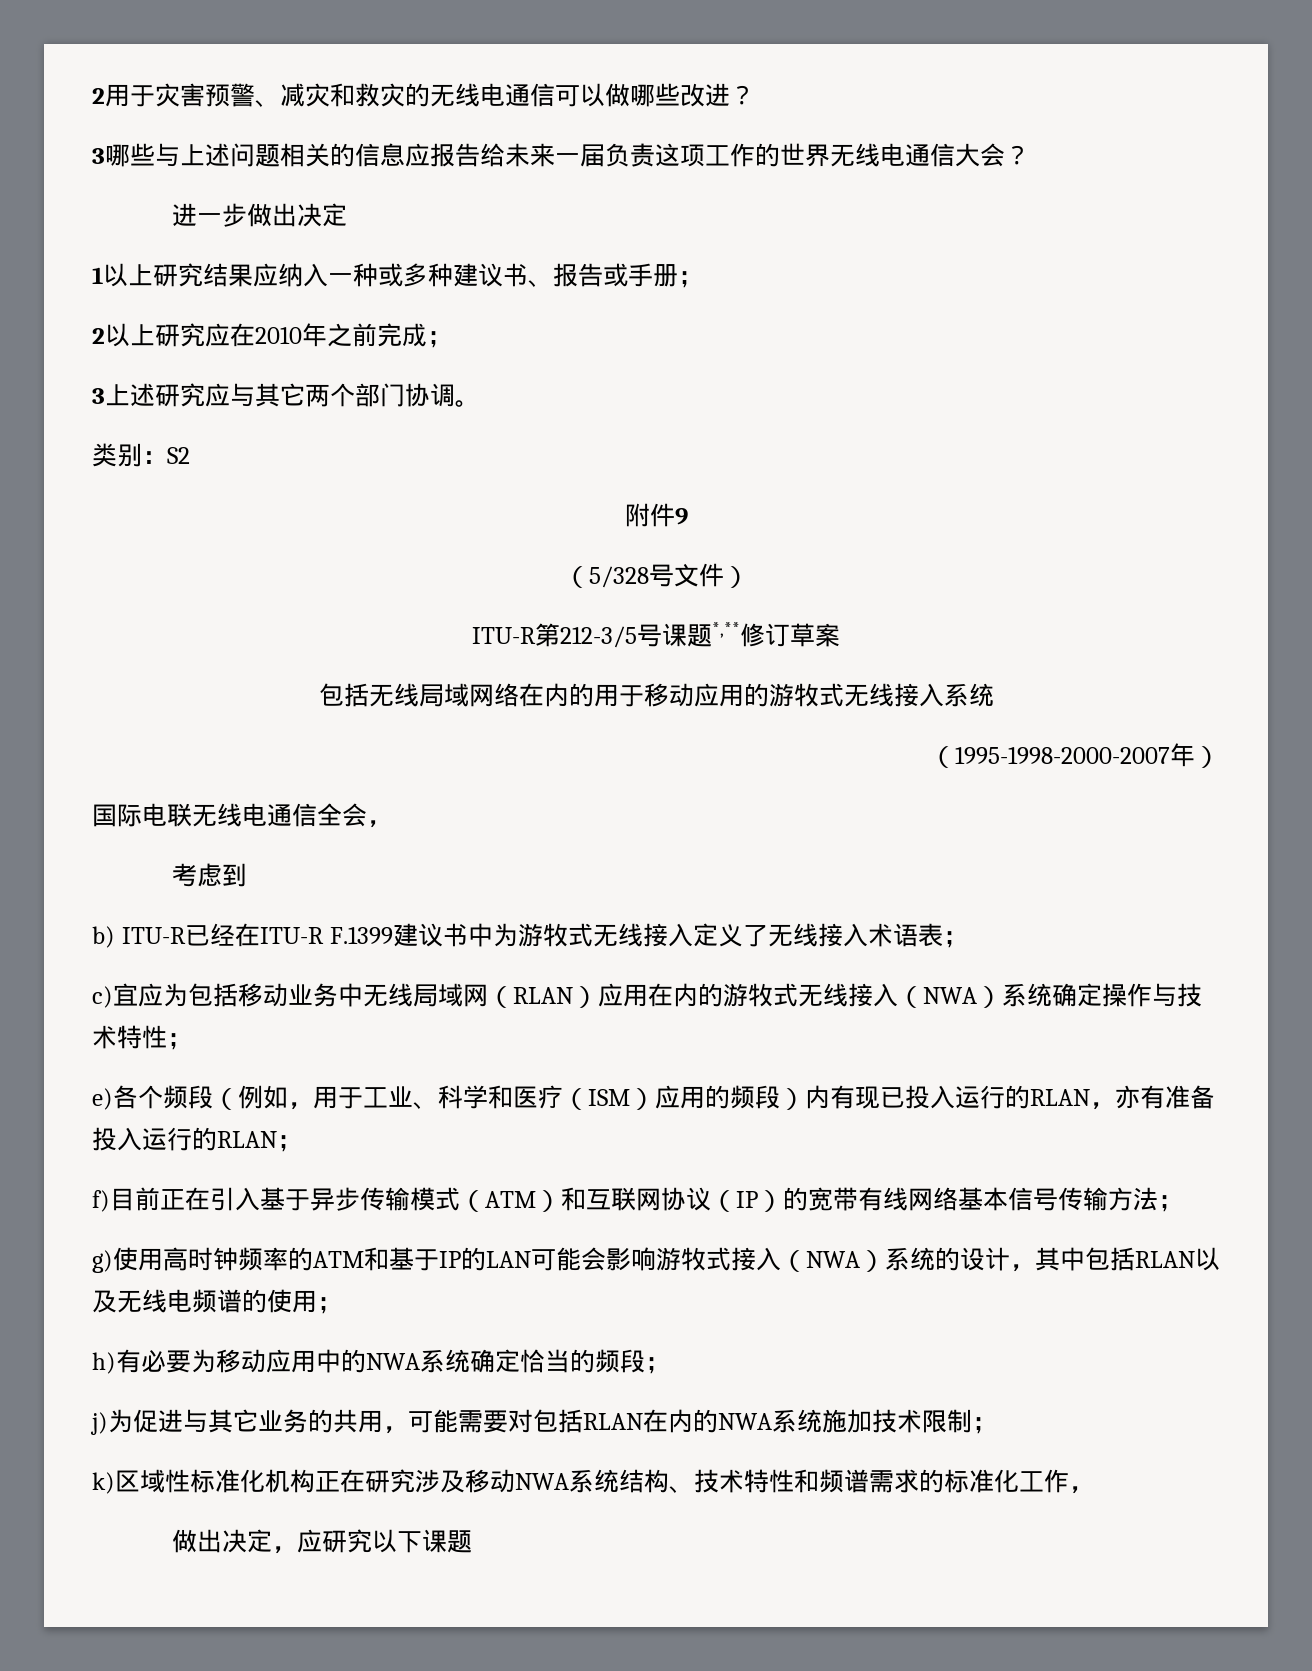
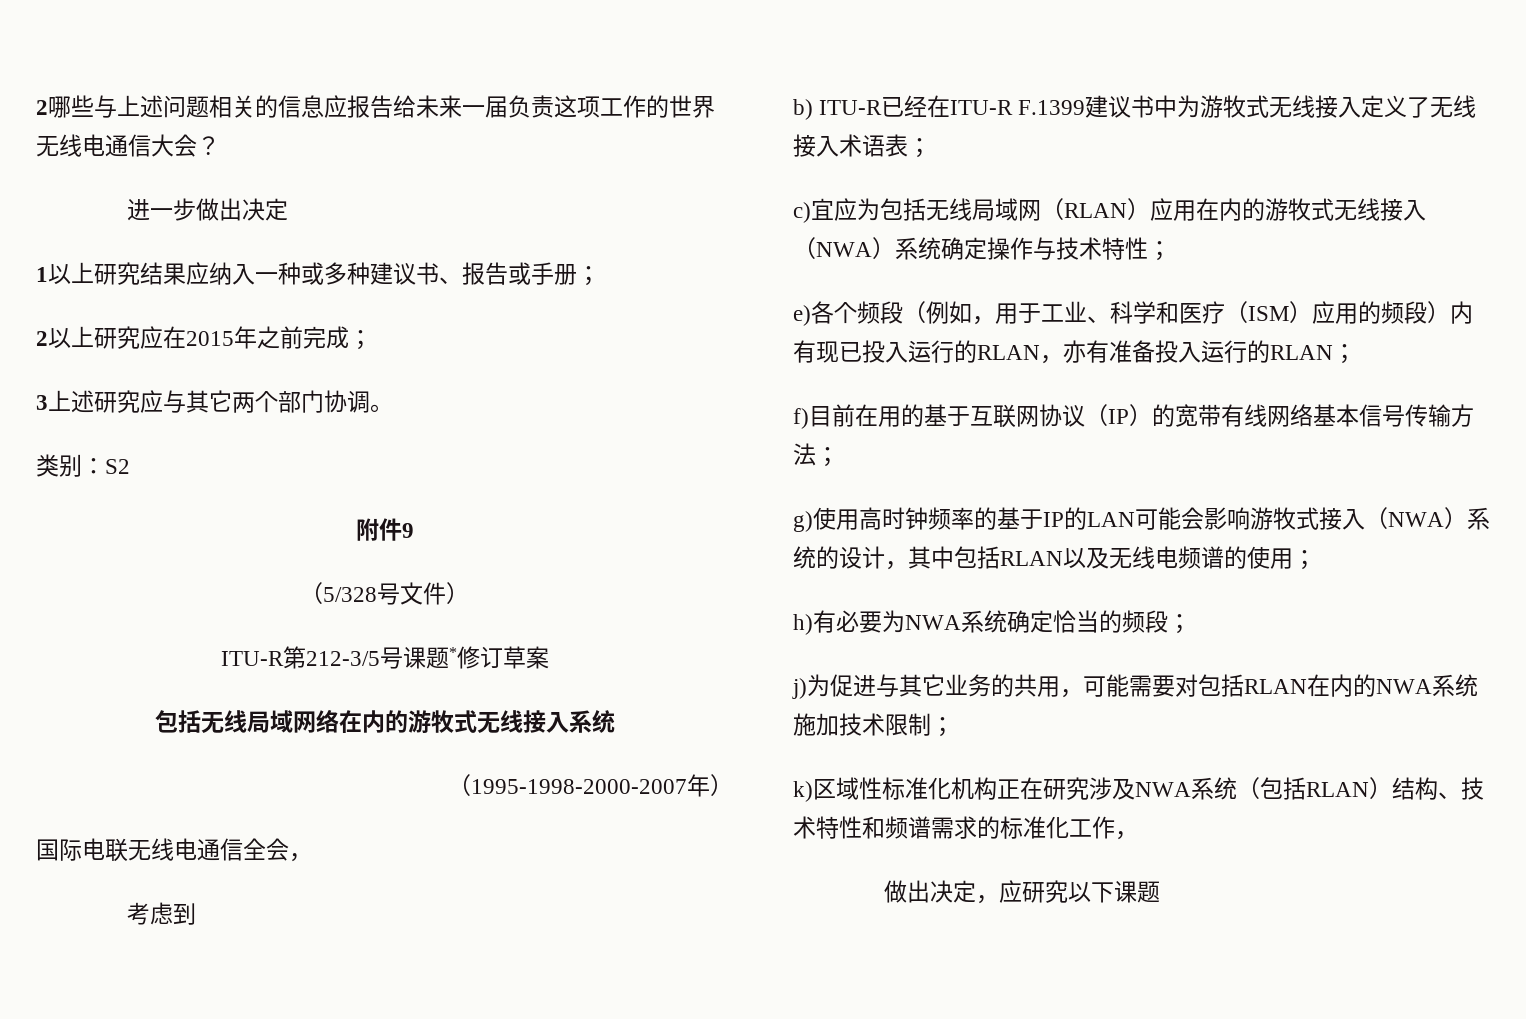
- 2用于灾害预警、减灾和救灾的无线电通信可以做哪些改进？
- 3哪些与上述问题相关的信息应报告给未来一届负责这项工作的世界无线电通信大会？
+ 2哪些与上述问题相关的信息应报告给未来一届负责这项工作的世界无线电通信大会？
- 2以上研究应在2010年之前完成；
+ 2以上研究应在2015年之前完成；
- ITU-R第212-3/5号课题*,**修订草案
+ ITU-R第212-3/5号课题*修订草案
- 包括无线局域网络在内的用于移动应用的游牧式无线接入系统
+ 包括无线局域网络在内的游牧式无线接入系统
- c)宜应为包括移动业务中无线局域网（RLAN）应用在内的游牧式无线接入（NWA）系统确定操作与技术特性；
+ c)宜应为包括无线局域网（RLAN）应用在内的游牧式无线接入（NWA）系统确定操作与技术特性；
- f)目前正在引入基于异步传输模式（ATM）和互联网协议（IP）的宽带有线网络基本信号传输方法；
+ f)目前在用的基于互联网协议（IP）的宽带有线网络基本信号传输方法；
- g)使用高时钟频率的ATM和基于IP的LAN可能会影响游牧式接入（NWA）系统的设计，其中包括RLAN以及无线电频谱的使用；
+ g)使用高时钟频率的基于IP的LAN可能会影响游牧式接入（NWA）系统的设计，其中包括RLAN以及无线电频谱的使用；
- h)有必要为移动应用中的NWA系统确定恰当的频段；
+ h)有必要为NWA系统确定恰当的频段；
- k)区域性标准化机构正在研究涉及移动NWA系统结构、技术特性和频谱需求的标准化工作，
+ k)区域性标准化机构正在研究涉及NWA系统（包括RLAN）结构、技术特性和频谱需求的标准化工作，

